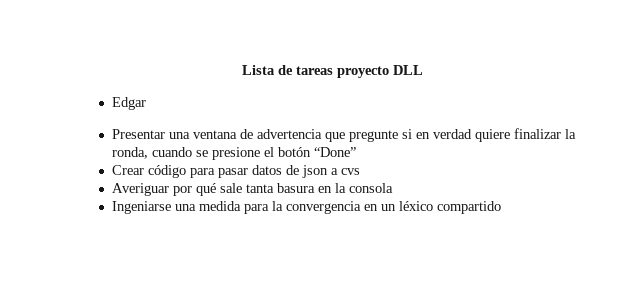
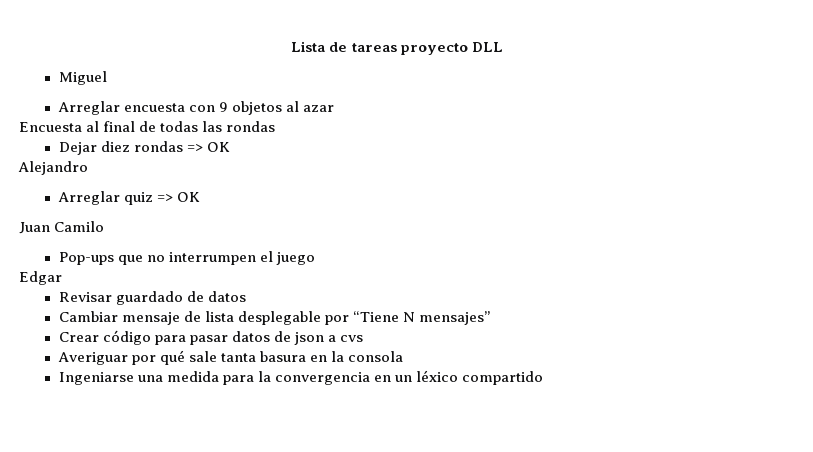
+ Miguel
+ Arreglar encuesta con 9 objetos al azar
+ Encuesta al final de todas las rondas
+ Dejar diez rondas => OK
+ Alejandro
+ Arreglar quiz => OK
+ Juan Camilo
+ Pop-ups que no interrumpen el juego
  Edgar
- Presentar una ventana de advertencia que pregunte si en verdad quiere finalizar la ronda, cuando se presione el botón “Done”
+ Revisar guardado de datos
+ Cambiar mensaje de lista desplegable por “Tiene N mensajes”

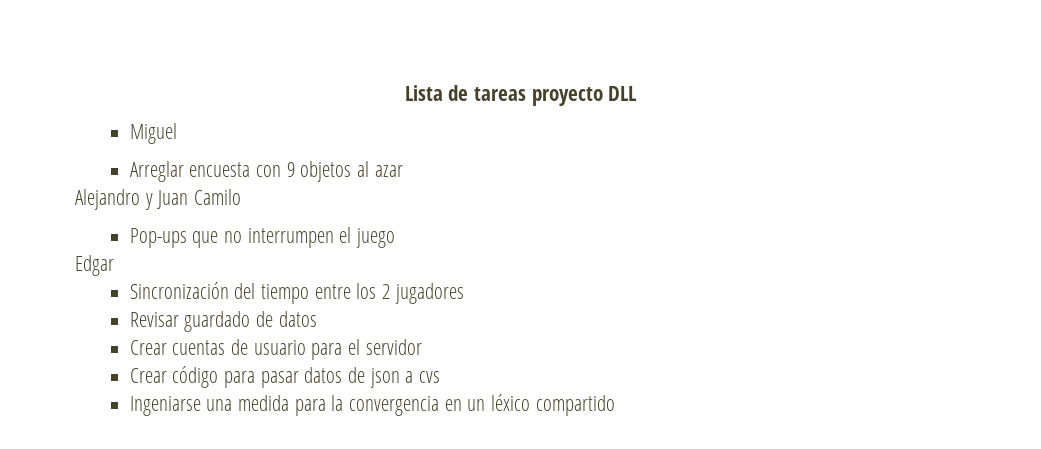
- Encuesta al final de todas las rondas
- Dejar diez rondas => OK
- Alejandro
- Arreglar quiz => OK
- Juan Camilo
+ Alejandro y Juan Camilo
+ Sincronización del tiempo entre los 2 jugadores
  Revisar guardado de datos
- Cambiar mensaje de lista desplegable por “Tiene N mensajes”
+ Crear cuentas de usuario para el servidor
- Averiguar por qué sale tanta basura en la consola

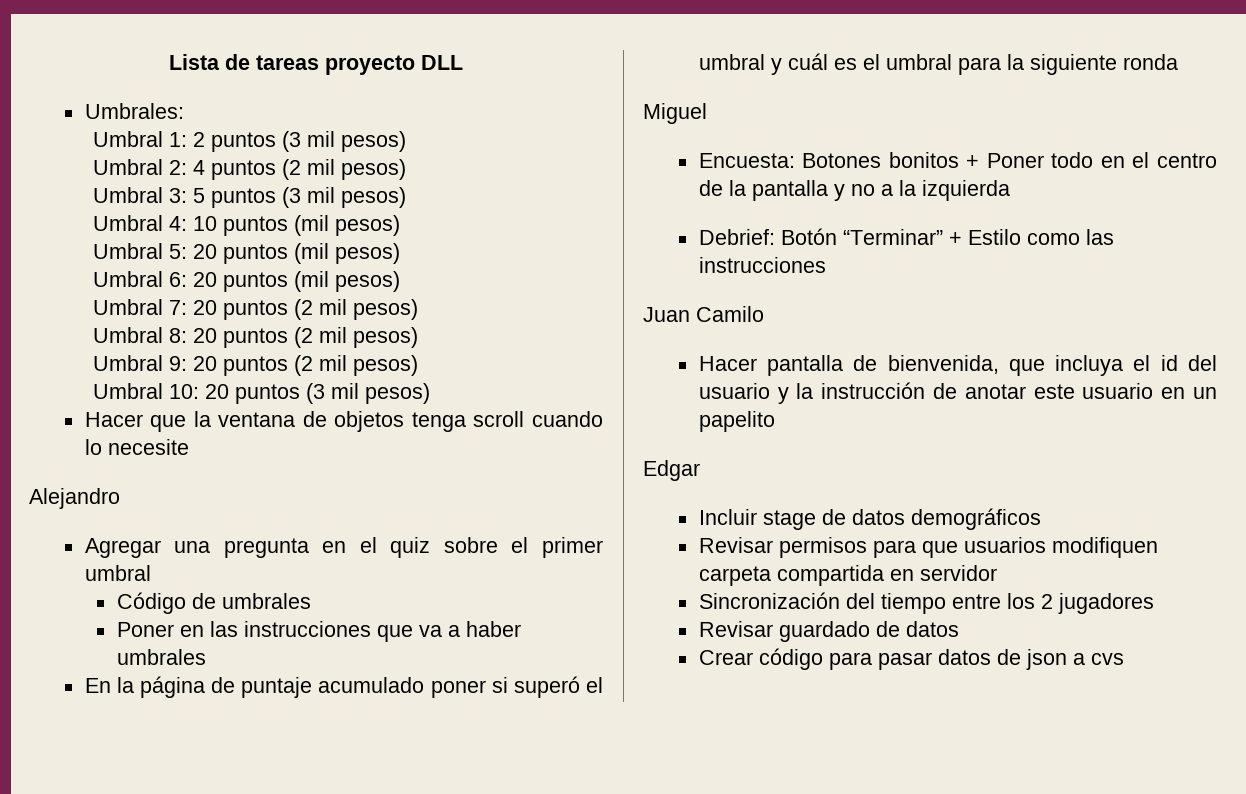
+ Umbrales:
+ Umbral 1: 2 puntos (3 mil pesos)
+ Umbral 2: 4 puntos (2 mil pesos)
+ Umbral 3: 5 puntos (3 mil pesos)
+ Umbral 4: 10 puntos (mil pesos)
+ Umbral 5: 20 puntos (mil pesos)
+ Umbral 6: 20 puntos (mil pesos)
+ Umbral 7: 20 puntos (2 mil pesos)
+ Umbral 8: 20 puntos (2 mil pesos)
+ Umbral 9: 20 puntos (2 mil pesos)
+ Umbral 10: 20 puntos (3 mil pesos)
+ Hacer que la ventana de objetos tenga scroll cuando lo necesite
+ Alejandro
+ Agregar una pregunta en el quiz sobre el primer umbral
+ Código de umbrales
+ Poner en las instrucciones que va a haber umbrales
+ En la página de puntaje acumulado poner si superó el umbral y cuál es el umbral para la siguiente ronda
  Miguel
- Arreglar encuesta con 9 objetos al azar
- Alejandro y Juan Camilo
- Pop-ups que no interrumpen el juego
+ Encuesta: Botones bonitos + Poner todo en el centro de la pantalla y no a la izquierda
+ Debrief: Botón “Terminar” + Estilo como las instrucciones
+ Juan Camilo
+ Hacer pantalla de bienvenida, que incluya el id del usuario y la instrucción de anotar este usuario en un papelito
  Edgar
+ Incluir stage de datos demográficos
+ Revisar permisos para que usuarios modifiquen carpeta compartida en servidor
- Crear cuentas de usuario para el servidor
- Ingeniarse una medida para la convergencia en un léxico compartido

